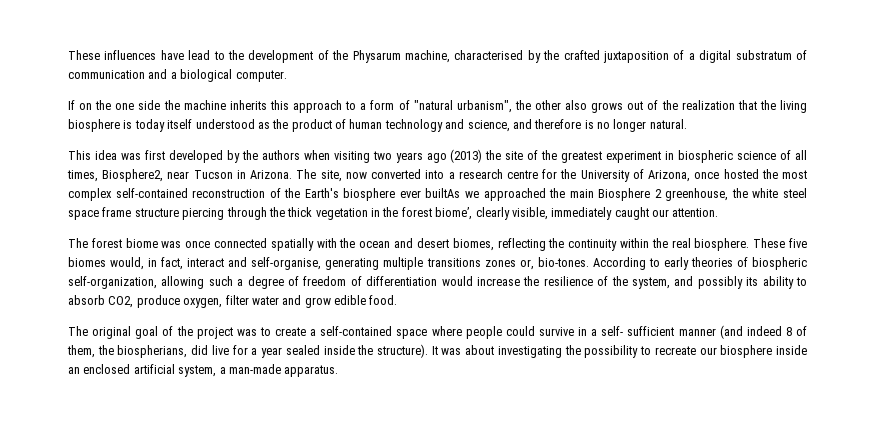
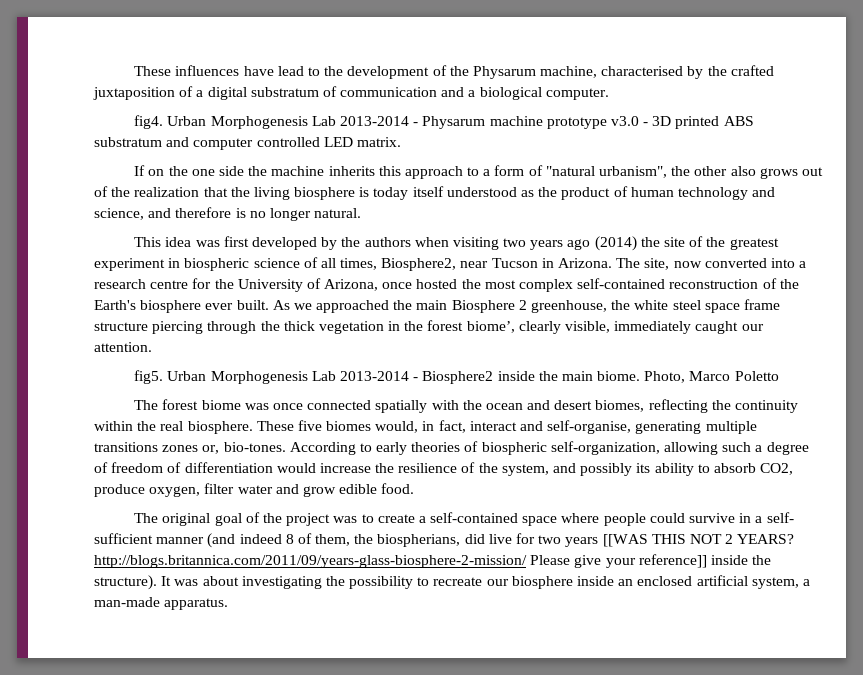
+ fig4. Urban Morphogenesis Lab 2013-2014 - Physarum machine prototype v3.0 - 3D printed ABS substratum and computer controlled LED matrix.
- This idea was first developed by the authors when visiting two years ago (2013) the site of the greatest experiment in biospheric science of all times, Biosphere2, near Tucson in Arizona.
+ This idea was first developed by the authors when visiting two years ago (2014) the site of the greatest experiment in biospheric science of all times, Biosphere2, near Tucson in Arizona.
- The site, now converted into a research centre for the University of Arizona, once hosted the most complex self-contained reconstruction of the Earth's biosphere ever builtAs we approached the main Biosphere 2 greenhouse, the white steel space frame structure piercing through the thick vegetation in the forest biome’, clearly visible, immediately caught our attention.
+ The site, now converted into a research centre for the University of Arizona, once hosted the most complex self-contained reconstruction of the Earth's biosphere ever built. As we approached the main Biosphere 2 greenhouse, the white steel space frame structure piercing through the thick vegetation in the forest biome’, clearly visible, immediately caught our attention.
+ fig5. Urban Morphogenesis Lab 2013-2014 - Biosphere2 inside the main biome. Photo, Marco Poletto
- The original goal of the project was to create a self-contained space where people could survive in a self- sufficient manner (and indeed 8 of them, the biospherians, did live for a year sealed inside the structure).
+ The original goal of the project was to create a self-contained space where people could survive in a self- sufficient manner (and indeed 8 of them, the biospherians, did live for two years [[WAS THIS NOT 2 YEARS? http://blogs.britannica.com/2011/09/years-glass-biosphere-2-mission/ Please give your reference]] inside the structure).

